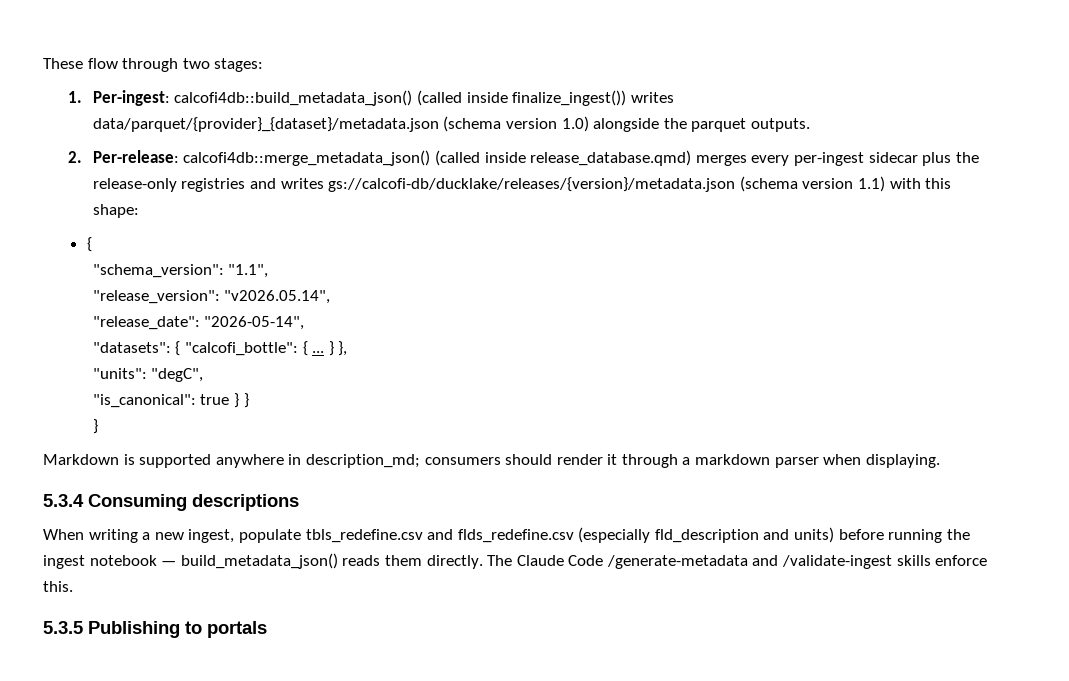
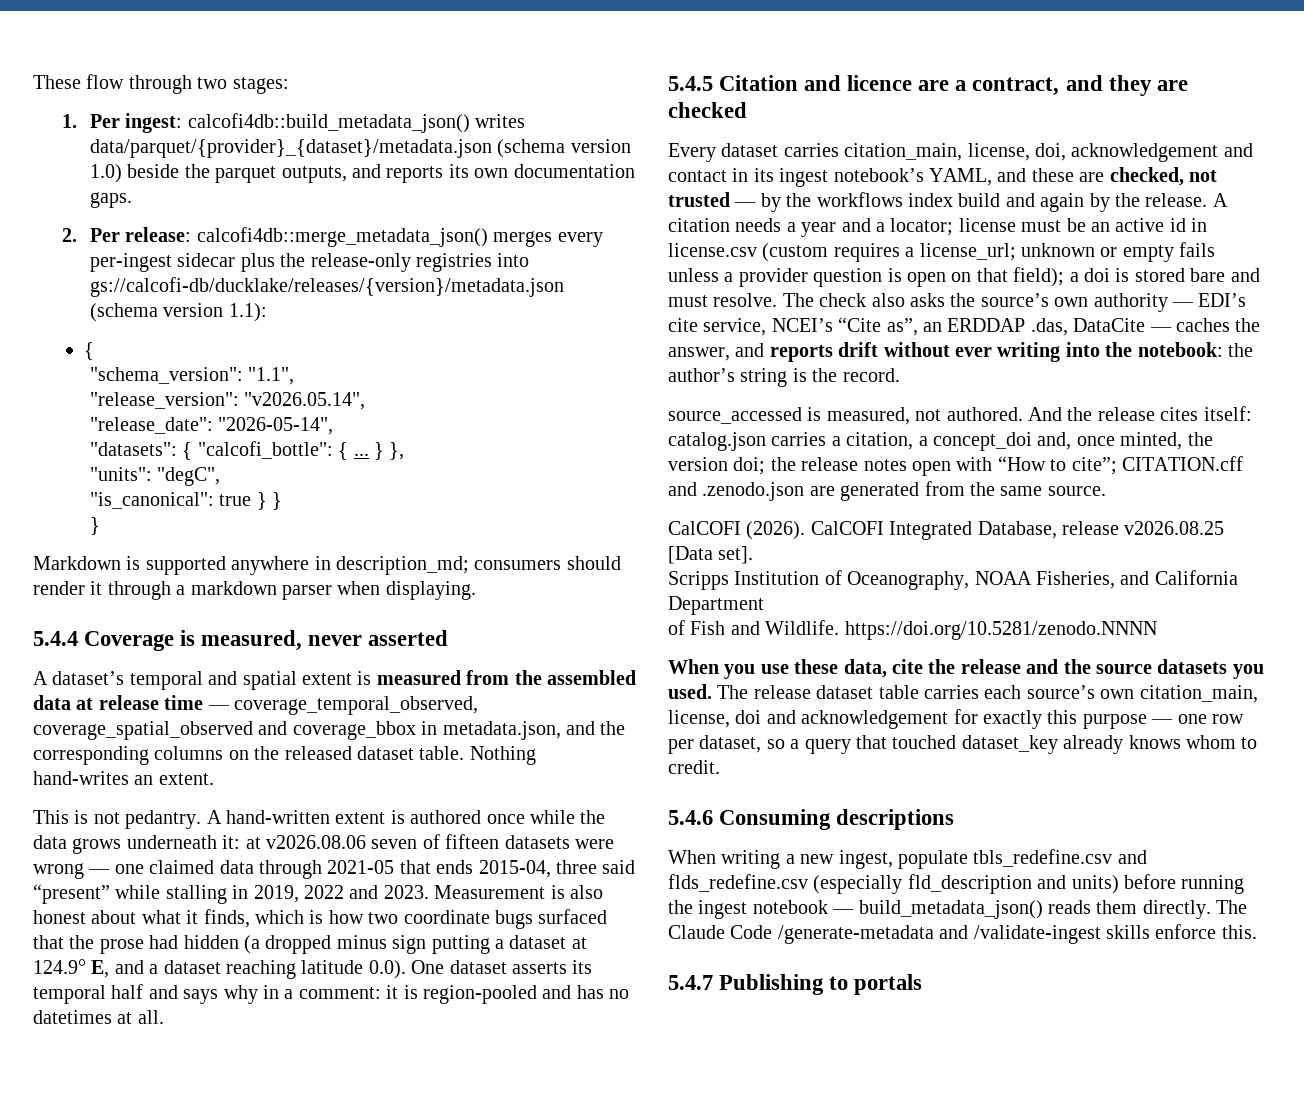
- 1. Per-ingest: calcofi4db::build_metadata_json() (called inside finalize_ingest()) writes data/parquet/{provider}_{dataset}/metadata.json (schema version 1.0) alongside the parquet outputs.
- 2. Per-release: calcofi4db::merge_metadata_json() (called inside release_database.qmd) merges every per-ingest sidecar plus the release-only registries and writes gs://calcofi-db/ducklake/releases/{version}/metadata.json (schema version 1.1) with this shape:
+ 1. Per ingest: calcofi4db::build_metadata_json() writes data/parquet/{provider}_{dataset}/metadata.json (schema version 1.0) beside the parquet outputs, and reports its own documentation gaps.
+ 2. Per release: calcofi4db::merge_metadata_json() merges every per-ingest sidecar plus the release-only registries into gs://calcofi-db/ducklake/releases/{version}/metadata.json (schema version 1.1):
- 5.3.4 Consuming descriptions
+ 5.4.4 Coverage is measured, never asserted
+ A dataset’s temporal and spatial extent is measured from the assembled data at release time — coverage_temporal_observed, coverage_spatial_observed and coverage_bbox in metadata.json, and the corresponding columns on the released dataset table. Nothing hand-writes an extent.
+ This is not pedantry. A hand-written extent is authored once while the data grows underneath it: at v2026.08.06 seven of fifteen datasets were wrong — one claimed data through 2021-05 that ends 2015-04, three said “present” while stalling in 2019, 2022 and 2023. Measurement is also honest about what it finds, which is how two coordinate bugs surfaced that the prose had hidden (a dropped minus sign putting a dataset at 124.9° E, and a dataset reaching latitude 0.0). One dataset asserts its temporal half and says why in a comment: it is region-pooled and has no datetimes at all.
+ 5.4.5 Citation and licence are a contract, and they are checked
+ Every dataset carries citation_main, license, doi, acknowledgement and contact in its ingest notebook’s YAML, and these are checked, not trusted — by the workflows index build and again by the release. A citation needs a year and a locator; license must be an active id in license.csv (custom requires a license_url; unknown or empty fails unless a provider question is open on that field); a doi is stored bare and must resolve. The check also asks the source’s own authority — EDI’s cite service, NCEI’s “Cite as”, an ERDDAP .das, DataCite — caches the answer, and reports drift without ever writing into the notebook: the author’s string is the record.
+ source_accessed is measured, not authored. And the release cites itself: catalog.json carries a citation, a concept_doi and, once minted, the version doi; the release notes open with “How to cite”; CITATION.cff and .zenodo.json are generated from the same source.
+ CalCOFI (2026). CalCOFI Integrated Database, release v2026.08.25 [Data set].
+ Scripps Institution of Oceanography, NOAA Fisheries, and California Department
+ of Fish and Wildlife. https://doi.org/10.5281/zenodo.NNNN
+ When you use these data, cite the release and the source datasets you used. The release dataset table carries each source’s own citation_main, license, doi and acknowledgement for exactly this purpose — one row per dataset, so a query that touched dataset_key already knows whom to credit.
+ 5.4.6 Consuming descriptions
- 5.3.5 Publishing to portals
+ 5.4.7 Publishing to portals

